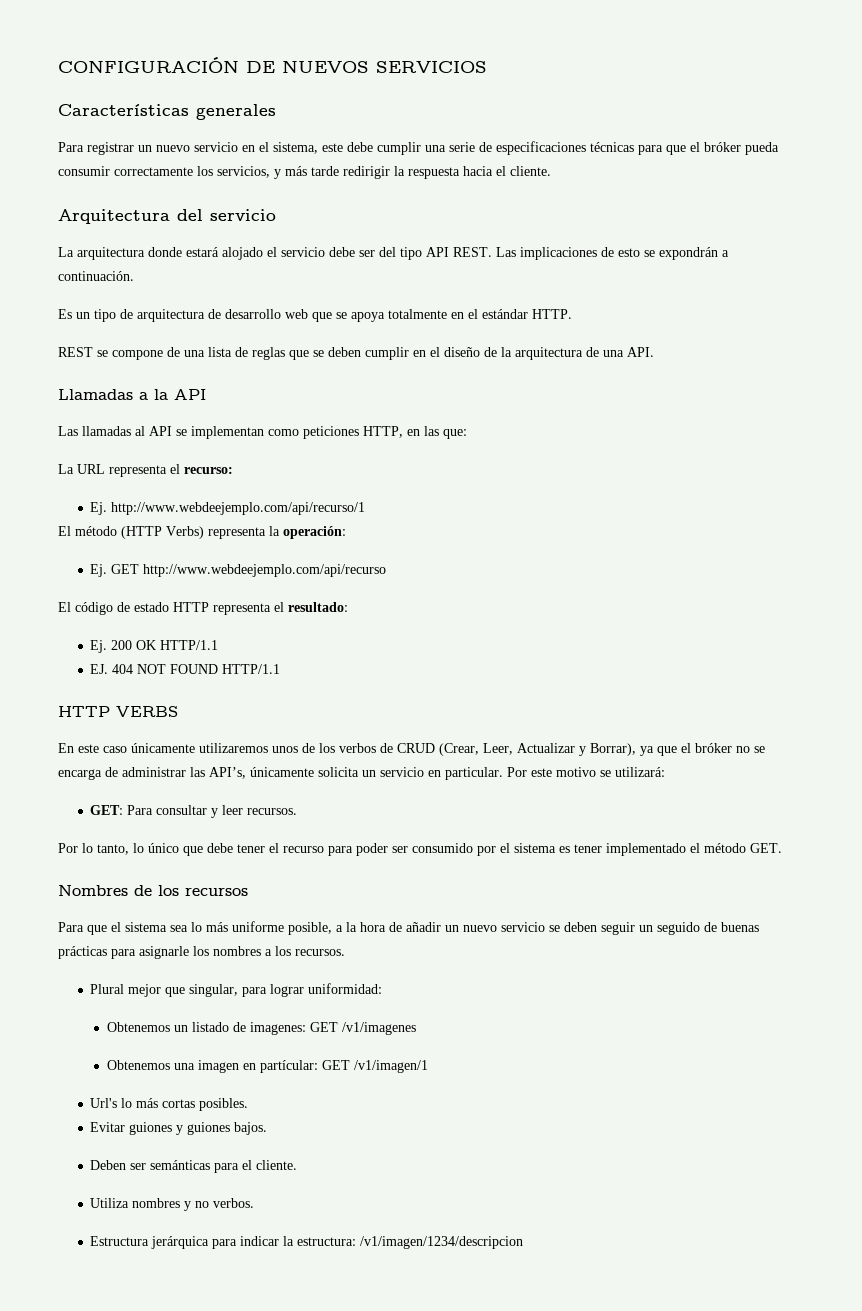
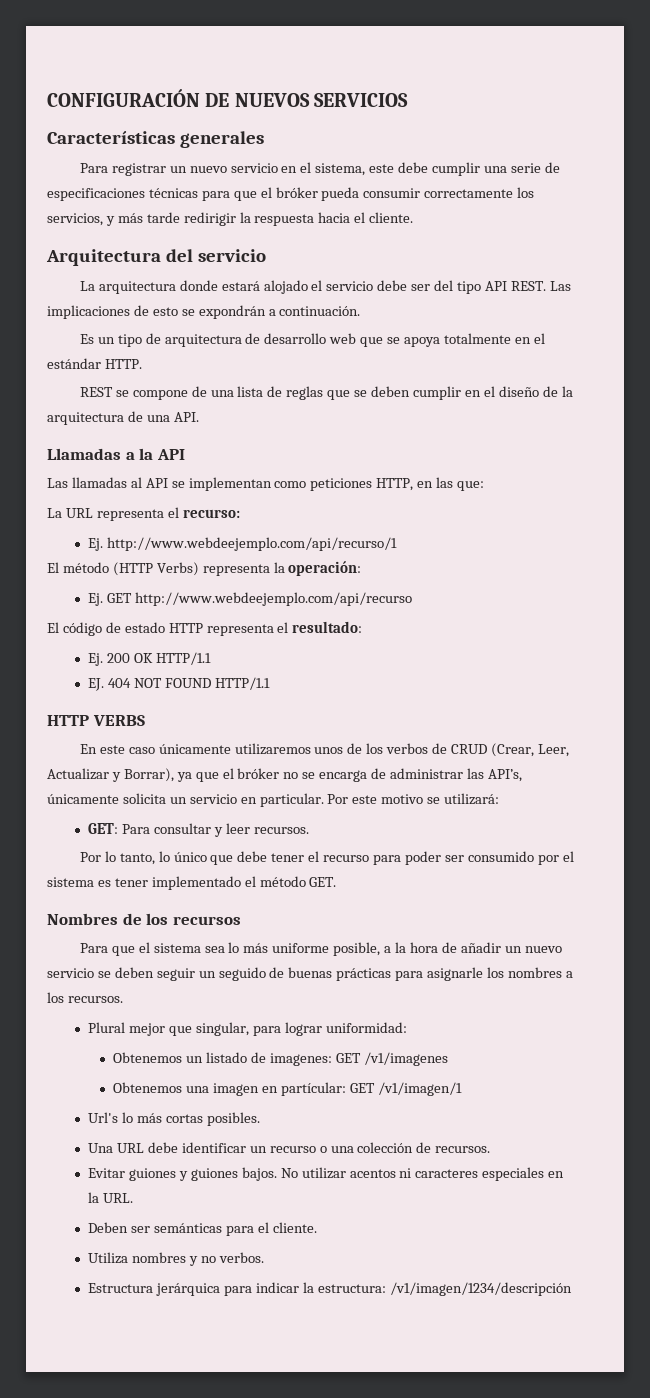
+ Una URL debe identificar un recurso o una colección de recursos.
+ No utilizar acentos ni caracteres especiales en la URL.
- Estructura jerárquica para indicar la estructura: /v1/imagen/1234/descripcion
+ Estructura jerárquica para indicar la estructura: /v1/imagen/1234/descripción

